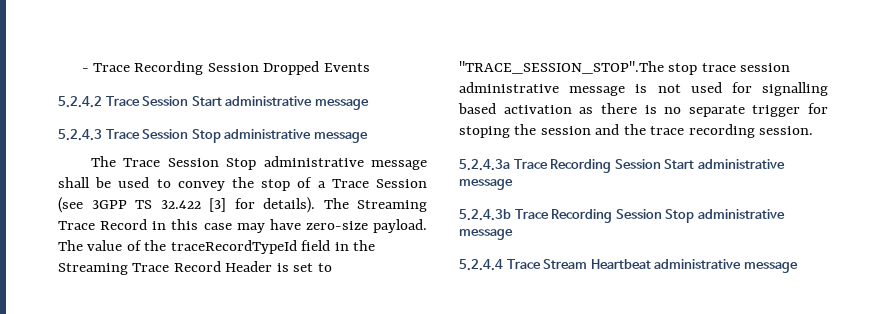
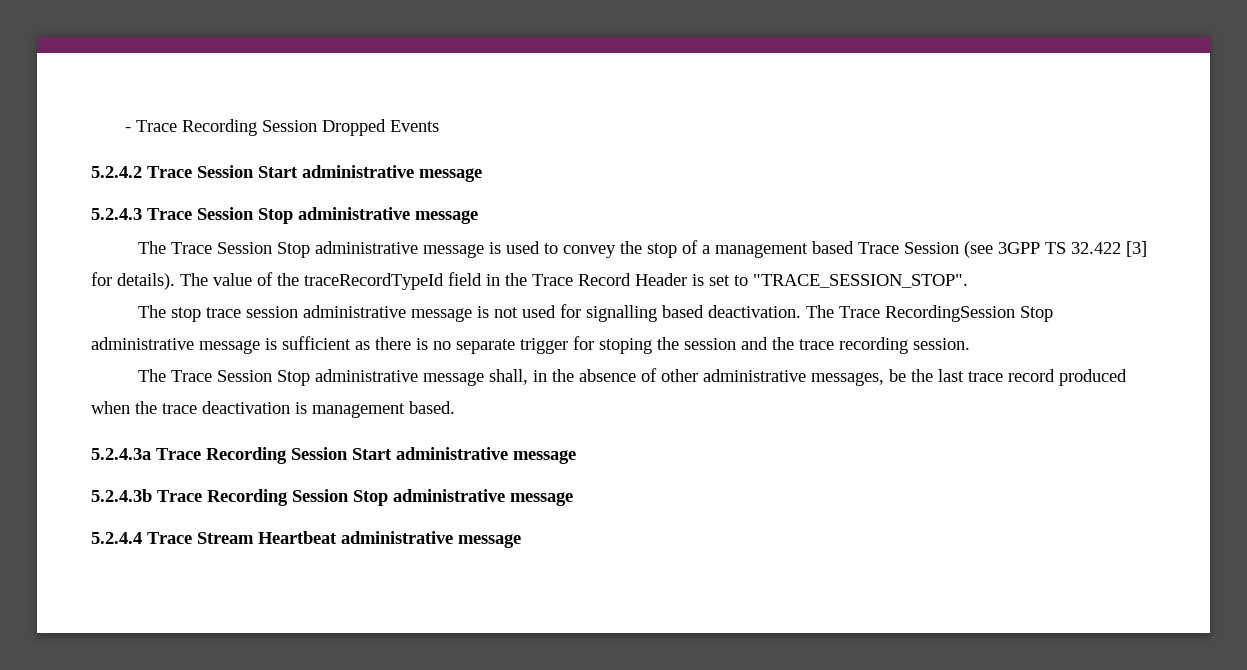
- The Trace Session Stop administrative message shall be used to convey the stop of a Trace Session (see 3GPP TS 32.422 [3] for details).
+ The Trace Session Stop administrative message is used to convey the stop of a management based Trace Session (see 3GPP TS 32.422 [3] for details).
- The Streaming Trace Record in this case may have zero-size payload. The value of the traceRecordTypeId field in the Streaming Trace Record Header is set to "TRACE_SESSION_STOP".The stop trace session administrative message is not used for signalling based activation as there is no separate trigger for stoping the session and the trace recording session.
+ The value of the traceRecordTypeId field in the Trace Record Header is set to "TRACE_SESSION_STOP".
+ The stop trace session administrative message is not used for signalling based deactivation. The Trace RecordingSession Stop administrative message is sufficient as there is no separate trigger for stoping the session and the trace recording session.
+ The Trace Session Stop administrative message shall, in the absence of other administrative messages, be the last trace record produced when the trace deactivation is management based.

